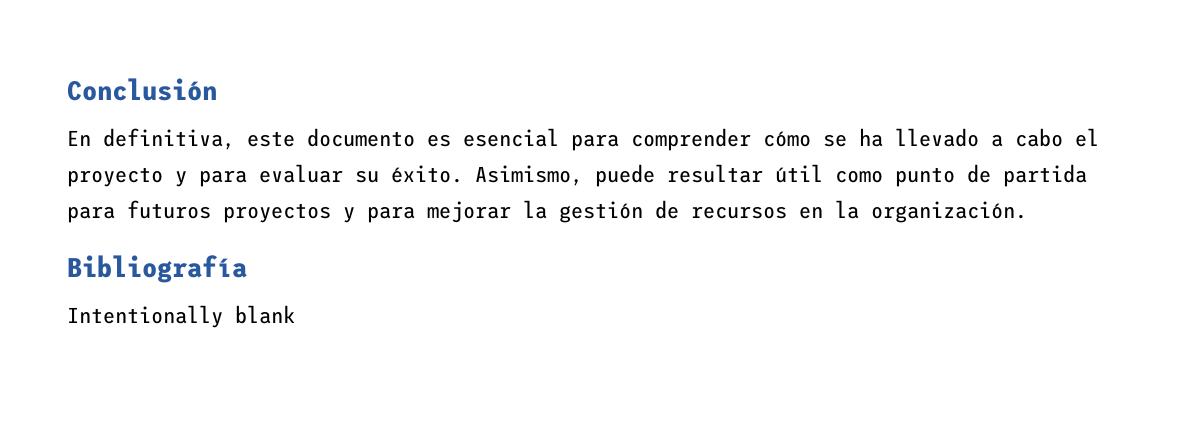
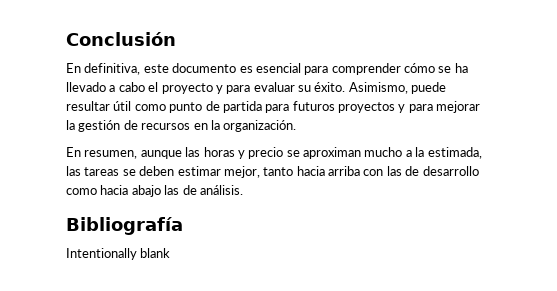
+ En resumen, aunque las horas y precio se aproximan mucho a la estimada, las tareas se deben estimar mejor, tanto hacia arriba con las de desarrollo como hacia abajo las de análisis.

